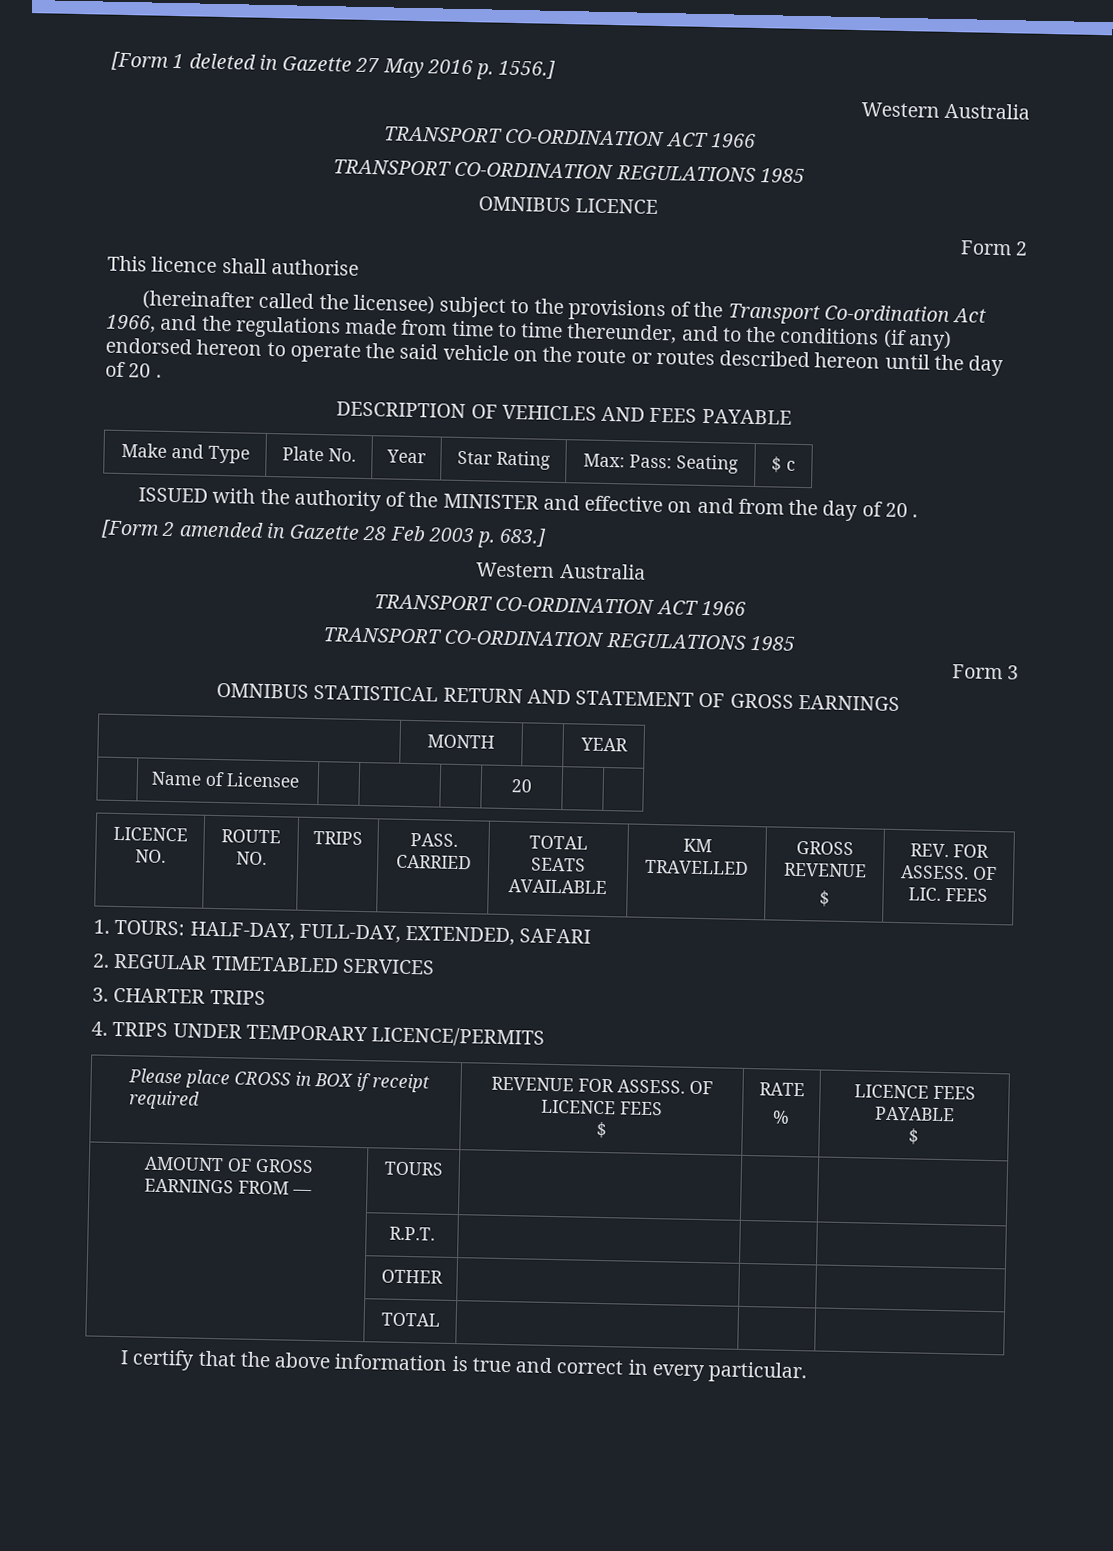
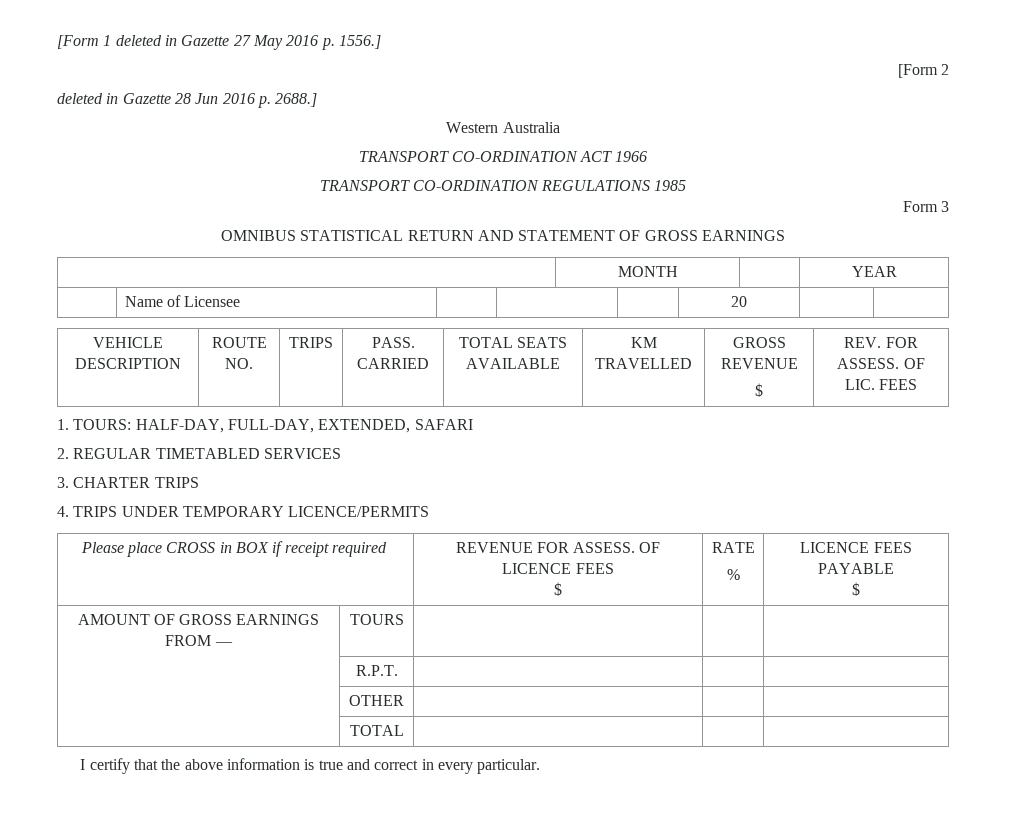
  [Form 1 deleted in Gazette 27 May 2016 p. 1556.]
- Western Australia
- TRANSPORT CO-ORDINATION ACT 1966
- TRANSPORT CO-ORDINATION REGULATIONS 1985
- OMNIBUS LICENCE
- Form 2
- This licence shall authorise
- (hereinafter called the licensee) subject to the provisions of the Transport Co-ordination Act 1966, and the regulations made from time to time thereunder, and to the conditions (if any) endorsed hereon to operate the said vehicle on the route or routes described hereon until the day of 20 .
- DESCRIPTION OF VEHICLES AND FEES PAYABLE
- Make and Type | Plate No. | Year | Star Rating | Max: Pass: Seating | $ c
- ISSUED with the authority of the MINISTER and effective on and from the day of 20 .
- [Form 2 amended in Gazette 28 Feb 2003 p. 683.]
+ [Form 2
+ deleted in Gazette 28 Jun 2016 p. 2688.]
- LICENCE NO. | ROUTE NO. | TRIPS | PASS. CARRIED | TOTAL SEATS AVAILABLE | KM TRAVELLED | GROSS REVENUE
+ VEHICLE DESCRIPTION | ROUTE NO. | TRIPS | PASS. CARRIED | TOTAL SEATS AVAILABLE | KM TRAVELLED | GROSS REVENUE

